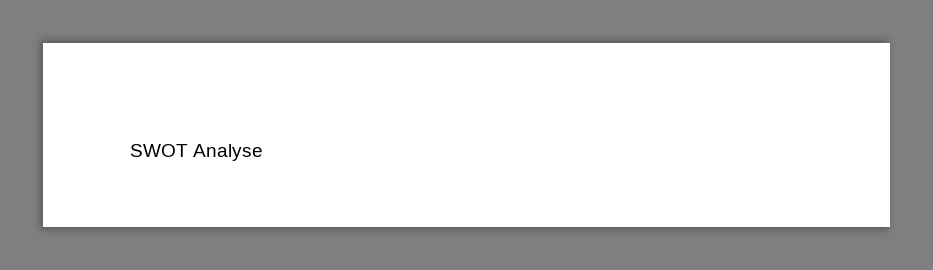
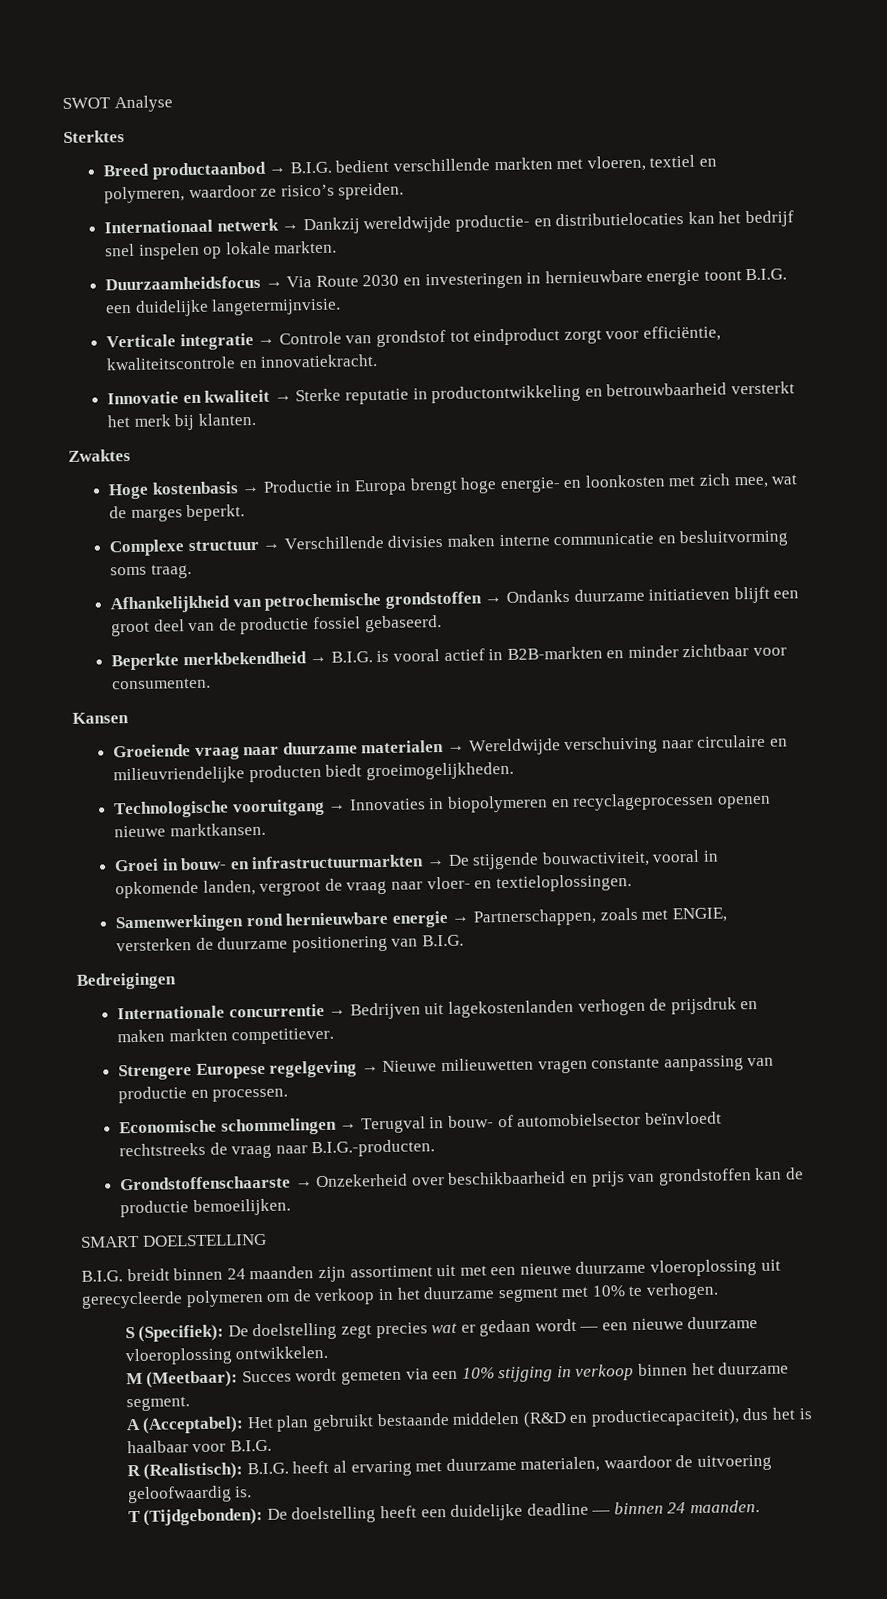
+ Sterktes
+ Breed productaanbod → B.I.G. bedient verschillende markten met vloeren, textiel en polymeren, waardoor ze risico’s spreiden.
+ Internationaal netwerk → Dankzij wereldwijde productie- en distributielocaties kan het bedrijf snel inspelen op lokale markten.
+ Duurzaamheidsfocus → Via Route 2030 en investeringen in hernieuwbare energie toont B.I.G. een duidelijke langetermijnvisie.
+ Verticale integratie → Controle van grondstof tot eindproduct zorgt voor efficiëntie, kwaliteitscontrole en innovatiekracht.
+ Innovatie en kwaliteit → Sterke reputatie in productontwikkeling en betrouwbaarheid versterkt het merk bij klanten.
+ Zwaktes
+ Hoge kostenbasis → Productie in Europa brengt hoge energie- en loonkosten met zich mee, wat de marges beperkt.
+ Complexe structuur → Verschillende divisies maken interne communicatie en besluitvorming soms traag.
+ Afhankelijkheid van petrochemische grondstoffen → Ondanks duurzame initiatieven blijft een groot deel van de productie fossiel gebaseerd.
+ Beperkte merkbekendheid → B.I.G. is vooral actief in B2B-markten en minder zichtbaar voor consumenten.
+ Kansen
+ Groeiende vraag naar duurzame materialen → Wereldwijde verschuiving naar circulaire en milieuvriendelijke producten biedt groeimogelijkheden.
+ Technologische vooruitgang → Innovaties in biopolymeren en recyclageprocessen openen nieuwe marktkansen.
+ Groei in bouw- en infrastructuurmarkten → De stijgende bouwactiviteit, vooral in opkomende landen, vergroot de vraag naar vloer- en textieloplossingen.
+ Samenwerkingen rond hernieuwbare energie → Partnerschappen, zoals met ENGIE, versterken de duurzame positionering van B.I.G.
+ Bedreigingen
+ Internationale concurrentie → Bedrijven uit lagekostenlanden verhogen de prijsdruk en maken markten competitiever.
+ Strengere Europese regelgeving → Nieuwe milieuwetten vragen constante aanpassing van productie en processen.
+ Economische schommelingen → Terugval in bouw- of automobielsector beïnvloedt rechtstreeks de vraag naar B.I.G.-producten.
+ Grondstoffenschaarste → Onzekerheid over beschikbaarheid en prijs van grondstoffen kan de productie bemoeilijken.
+ SMART DOELSTELLING
+ B.I.G. breidt binnen 24 maanden zijn assortiment uit met een nieuwe duurzame vloeroplossing uit gerecycleerde polymeren om de verkoop in het duurzame segment met 10% te verhogen.
+ S (Specifiek): De doelstelling zegt precies wat er gedaan wordt — een nieuwe duurzame vloeroplossing ontwikkelen.
+ M (Meetbaar): Succes wordt gemeten via een 10% stijging in verkoop binnen het duurzame segment.
+ A (Acceptabel): Het plan gebruikt bestaande middelen (R&D en productiecapaciteit), dus het is haalbaar voor B.I.G.
+ R (Realistisch): B.I.G. heeft al ervaring met duurzame materialen, waardoor de uitvoering geloofwaardig is.
+ T (Tijdgebonden): De doelstelling heeft een duidelijke deadline — binnen 24 maanden.

